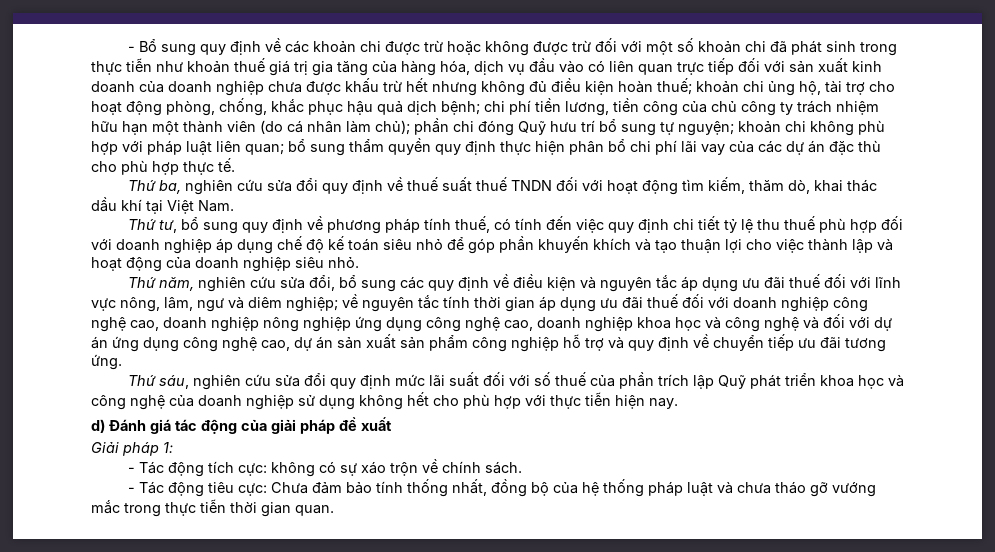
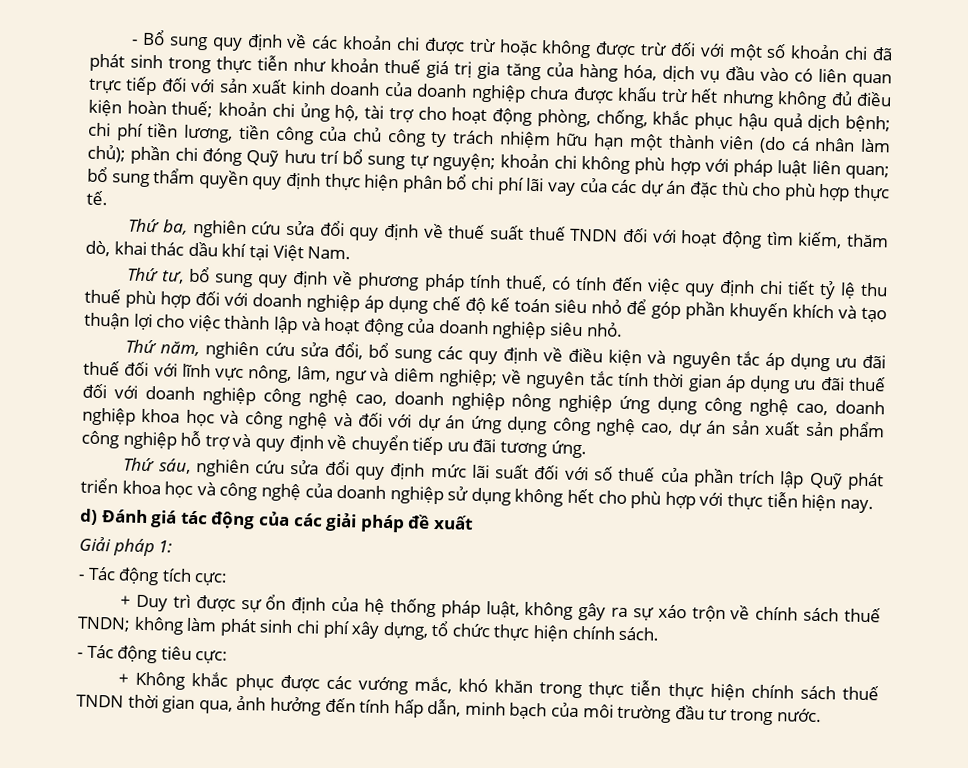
- d) Đánh giá tác động của giải pháp đề xuất
+ d) Đánh giá tác động của các giải pháp đề xuất
- - Tác động tích cực: không có sự xáo trộn về chính sách.
+ - Tác động tích cực:
+ + Duy trì được sự ổn định của hệ thống pháp luật, không gây ra sự xáo trộn về chính sách thuế TNDN; không làm phát sinh chi phí xây dựng, tổ chức thực hiện chính sách.
- - Tác động tiêu cực: Chưa đảm bảo tính thống nhất, đồng bộ của hệ thống pháp luật và chưa tháo gỡ vướng mắc trong thực tiễn thời gian quan.
+ - Tác động tiêu cực:
+ + Không khắc phục được các vướng mắc, khó khăn trong thực tiễn thực hiện chính sách thuế TNDN thời gian qua, ảnh hưởng đến tính hấp dẫn, minh bạch của môi trường đầu tư trong nước.

